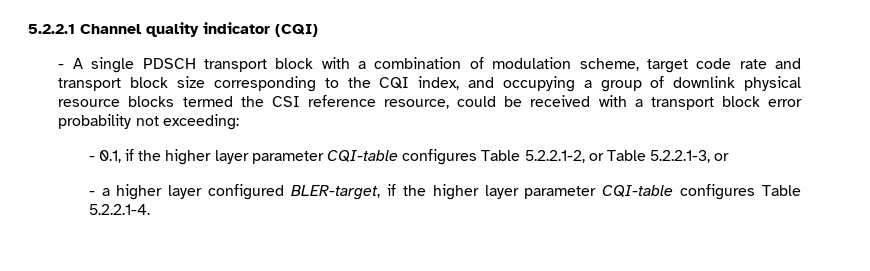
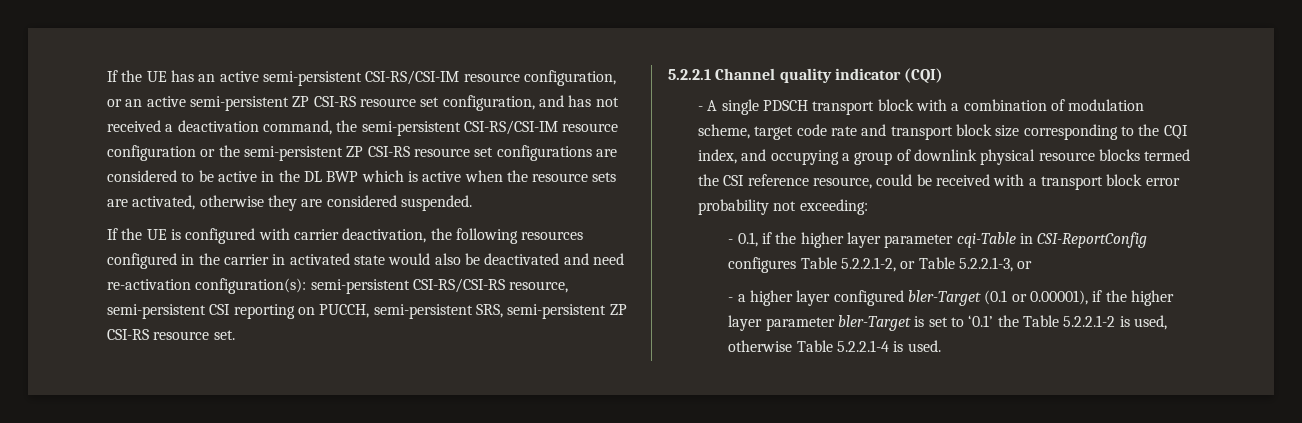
+ If the UE has an active semi-persistent CSI-RS/CSI-IM resource configuration, or an active semi-persistent ZP CSI-RS resource set configuration, and has not received a deactivation command, the semi-persistent CSI-RS/CSI-IM resource configuration or the semi-persistent ZP CSI-RS resource set configurations are considered to be active in the DL BWP which is active when the resource sets are activated, otherwise they are considered suspended.
+ If the UE is configured with carrier deactivation, the following resources configured in the carrier in activated state would also be deactivated and need re-activation configuration(s): semi-persistent CSI-RS/CSI-RS resource, semi-persistent CSI reporting on PUCCH, semi-persistent SRS, semi-persistent ZP CSI-RS resource set.
- - 0.1, if the higher layer parameter CQI-table configures Table 5.2.2.1-2, or Table 5.2.2.1-3, or
+ - 0.1, if the higher layer parameter cqi-Table in CSI-ReportConfig configures Table 5.2.2.1-2, or Table 5.2.2.1-3, or
- - a higher layer configured BLER-target, if the higher layer parameter CQI-table configures Table 5.2.2.1-4.
+ - a higher layer configured bler-Target (0.1 or 0.00001), if the higher layer parameter bler-Target is set to ‘0.1’ the Table 5.2.2.1-2 is used, otherwise Table 5.2.2.1-4 is used.

